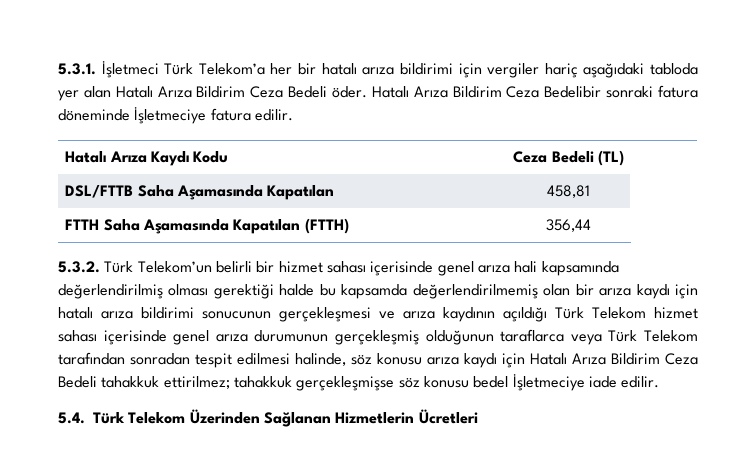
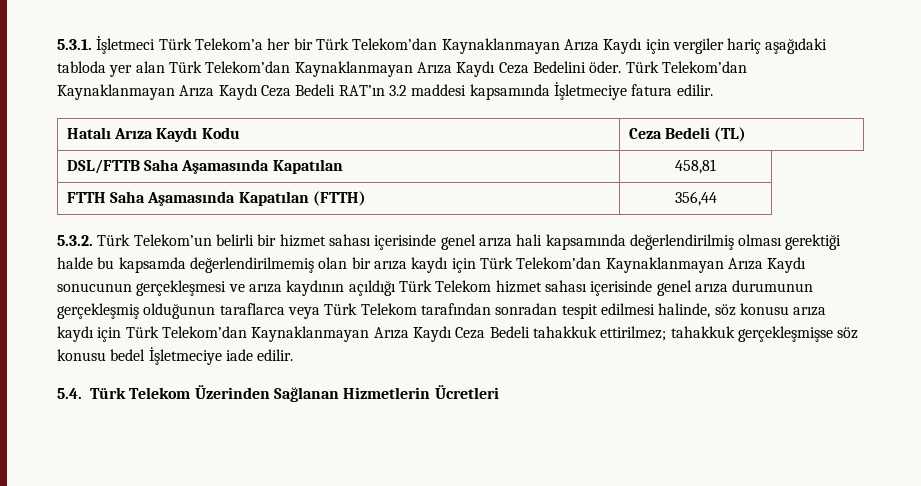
- 5.3.1. İşletmeci Türk Telekom’a her bir hatalı arıza bildirimi için vergiler hariç aşağıdaki tabloda yer alan Hatalı Arıza Bildirim Ceza Bedeli öder. Hatalı Arıza Bildirim Ceza Bedelibir sonraki fatura döneminde İşletmeciye fatura edilir.
+ 5.3.1. İşletmeci Türk Telekom’a her bir Türk Telekom’dan Kaynaklanmayan Arıza Kaydı için vergiler hariç aşağıdaki tabloda yer alan Türk Telekom’dan Kaynaklanmayan Arıza Kaydı Ceza Bedelini öder. Türk Telekom’dan Kaynaklanmayan Arıza Kaydı Ceza Bedeli RAT’ın 3.2 maddesi kapsamında İşletmeciye fatura edilir.
- 5.3.2. Türk Telekom’un belirli bir hizmet sahası içerisinde genel arıza hali kapsamında değerlendirilmiş olması gerektiği halde bu kapsamda değerlendirilmemiş olan bir arıza kaydı için hatalı arıza bildirimi sonucunun gerçekleşmesi ve arıza kaydının açıldığı Türk Telekom hizmet sahası içerisinde genel arıza durumunun gerçekleşmiş olduğunun taraflarca veya Türk Telekom tarafından sonradan tespit edilmesi halinde, söz konusu arıza kaydı için Hatalı Arıza Bildirim Ceza Bedeli tahakkuk ettirilmez;
+ 5.3.2. Türk Telekom’un belirli bir hizmet sahası içerisinde genel arıza hali kapsamında değerlendirilmiş olması gerektiği halde bu kapsamda değerlendirilmemiş olan bir arıza kaydı için Türk Telekom’dan Kaynaklanmayan Arıza Kaydı sonucunun gerçekleşmesi ve arıza kaydının açıldığı Türk Telekom hizmet sahası içerisinde genel arıza durumunun gerçekleşmiş olduğunun taraflarca veya Türk Telekom tarafından sonradan tespit edilmesi halinde, söz konusu arıza kaydı için Türk Telekom’dan Kaynaklanmayan Arıza Kaydı Ceza Bedeli tahakkuk ettirilmez;

